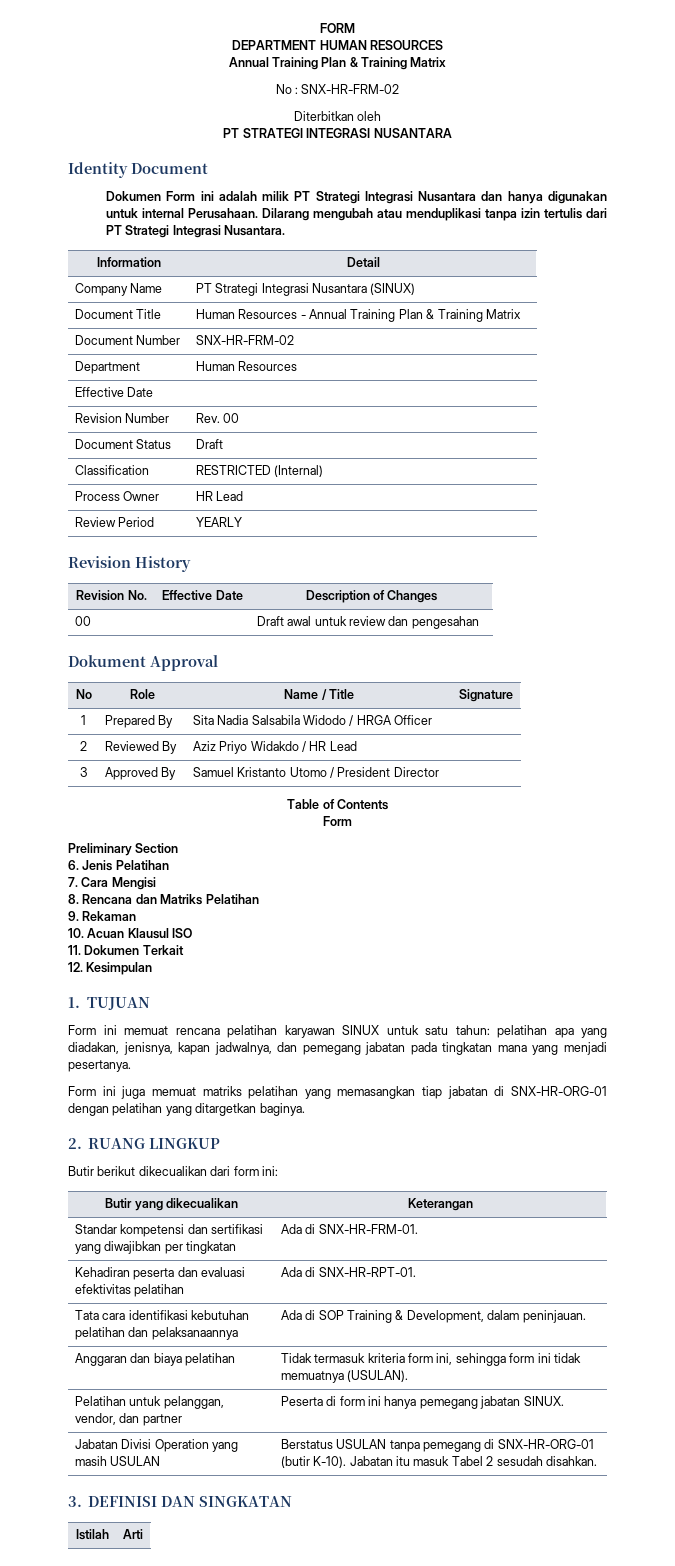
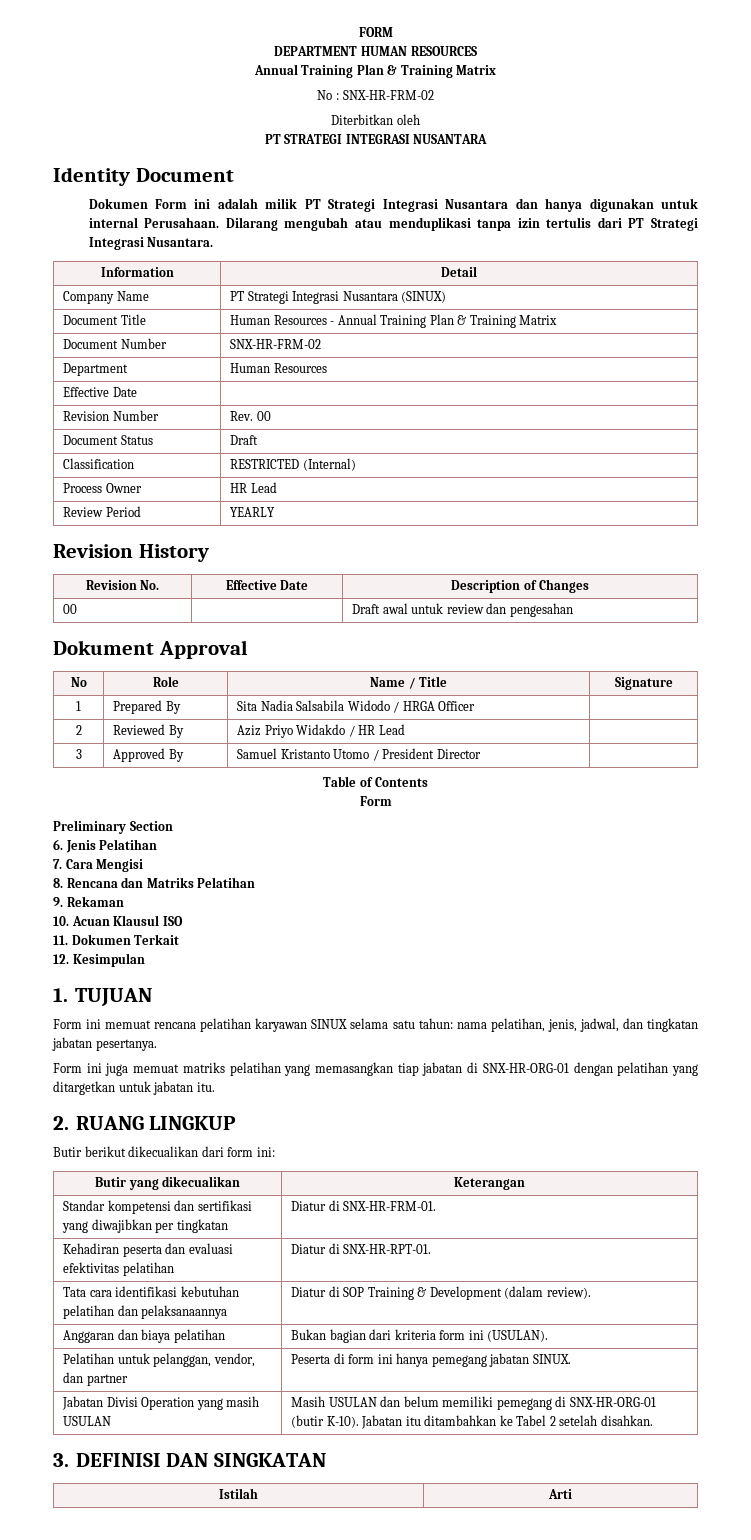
- Form ini memuat rencana pelatihan karyawan SINUX untuk satu tahun: pelatihan apa yang diadakan, jenisnya, kapan jadwalnya, dan pemegang jabatan pada tingkatan mana yang menjadi pesertanya.
+ Form ini memuat rencana pelatihan karyawan SINUX selama satu tahun: nama pelatihan, jenis, jadwal, dan tingkatan jabatan pesertanya.
- Form ini juga memuat matriks pelatihan yang memasangkan tiap jabatan di SNX-HR-ORG-01 dengan pelatihan yang ditargetkan baginya.
+ Form ini juga memuat matriks pelatihan yang memasangkan tiap jabatan di SNX-HR-ORG-01 dengan pelatihan yang ditargetkan untuk jabatan itu.
- Standar kompetensi dan sertifikasi yang diwajibkan per tingkatan | Ada di SNX-HR-FRM-01.
+ Standar kompetensi dan sertifikasi yang diwajibkan per tingkatan | Diatur di SNX-HR-FRM-01.
- Kehadiran peserta dan evaluasi efektivitas pelatihan | Ada di SNX-HR-RPT-01.
+ Kehadiran peserta dan evaluasi efektivitas pelatihan | Diatur di SNX-HR-RPT-01.
- Tata cara identifikasi kebutuhan pelatihan dan pelaksanaannya | Ada di SOP Training & Development, dalam peninjauan.
+ Tata cara identifikasi kebutuhan pelatihan dan pelaksanaannya | Diatur di SOP Training & Development (dalam review).
- Anggaran dan biaya pelatihan | Tidak termasuk kriteria form ini, sehingga form ini tidak memuatnya (USULAN).
+ Anggaran dan biaya pelatihan | Bukan bagian dari kriteria form ini (USULAN).
- Jabatan Divisi Operation yang masih USULAN | Berstatus USULAN tanpa pemegang di SNX-HR-ORG-01 (butir K-10). Jabatan itu masuk Tabel 2 sesudah disahkan.
+ Jabatan Divisi Operation yang masih USULAN | Masih USULAN dan belum memiliki pemegang di SNX-HR-ORG-01 (butir K-10). Jabatan itu ditambahkan ke Tabel 2 setelah disahkan.

